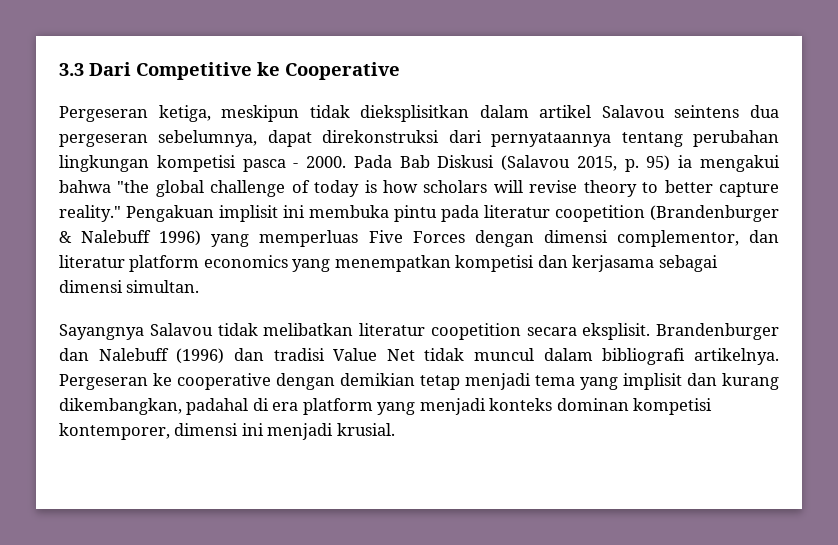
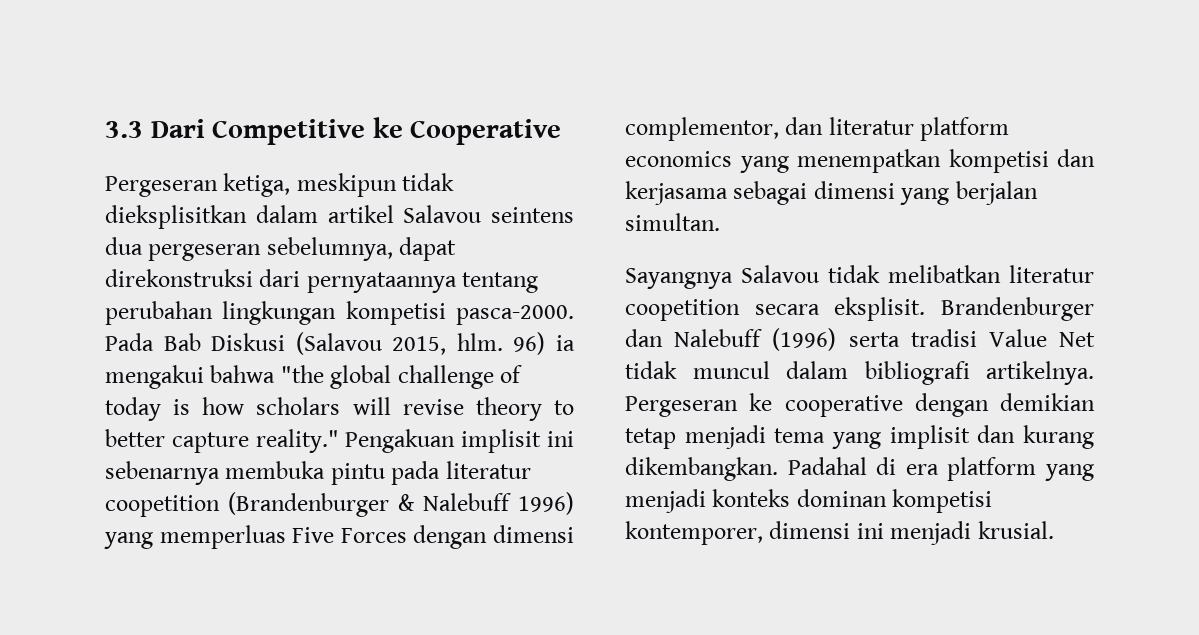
- Pergeseran ketiga, meskipun tidak dieksplisitkan dalam artikel Salavou seintens dua pergeseran sebelumnya, dapat direkonstruksi dari pernyataannya tentang perubahan lingkungan kompetisi pasca - 2000.
+ Pergeseran ketiga, meskipun tidak dieksplisitkan dalam artikel Salavou seintens dua pergeseran sebelumnya, dapat direkonstruksi dari pernyataannya tentang perubahan lingkungan kompetisi pasca-2000.
- Pada Bab Diskusi (Salavou 2015, p. 95) ia mengakui bahwa "the global challenge of today is how scholars will revise theory to better capture reality."
+ Pada Bab Diskusi (Salavou 2015, hlm. 96) ia mengakui bahwa "the global challenge of today is how scholars will revise theory to better capture reality."
- Pengakuan implisit ini membuka pintu pada literatur coopetition (Brandenburger & Nalebuff 1996) yang memperluas Five Forces dengan dimensi complementor, dan literatur platform economics yang menempatkan kompetisi dan kerjasama sebagai dimensi simultan.
+ Pengakuan implisit ini sebenarnya membuka pintu pada literatur coopetition (Brandenburger & Nalebuff 1996) yang memperluas Five Forces dengan dimensi complementor, dan literatur platform economics yang menempatkan kompetisi dan kerjasama sebagai dimensi yang berjalan simultan.
- Brandenburger dan Nalebuff (1996) dan tradisi Value Net tidak muncul dalam bibliografi artikelnya.
+ Brandenburger dan Nalebuff (1996) serta tradisi Value Net tidak muncul dalam bibliografi artikelnya.
- Pergeseran ke cooperative dengan demikian tetap menjadi tema yang implisit dan kurang dikembangkan, padahal di era platform yang menjadi konteks dominan kompetisi kontemporer, dimensi ini menjadi krusial.
+ Pergeseran ke cooperative dengan demikian tetap menjadi tema yang implisit dan kurang dikembangkan. Padahal di era platform yang menjadi konteks dominan kompetisi kontemporer, dimensi ini menjadi krusial.

